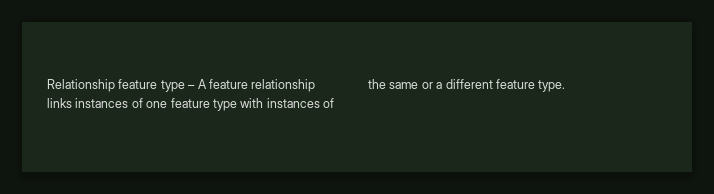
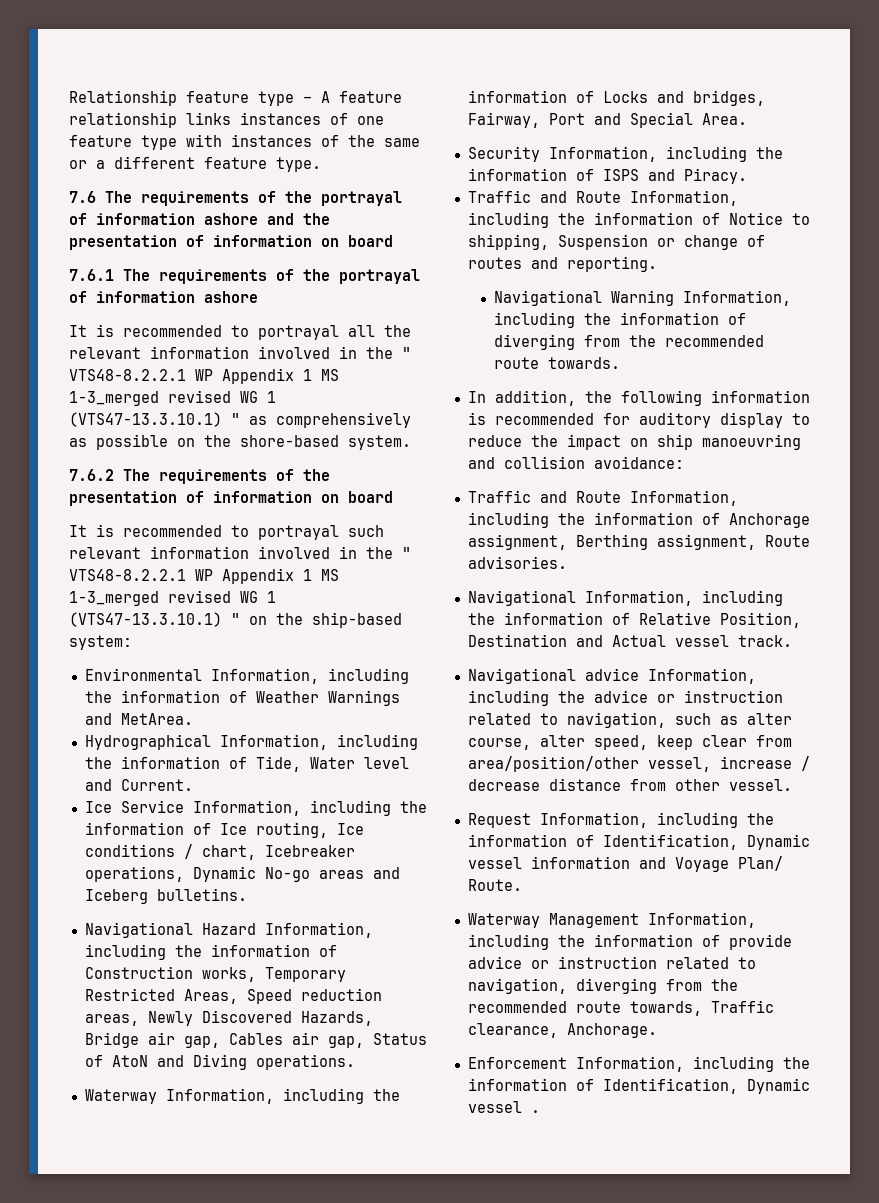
+ 7.6 The requirements of the portrayal of information ashore and the presentation of information on board
+ 7.6.1 The requirements of the portrayal of information ashore
+ It is recommended to portrayal all the relevant information involved in the " VTS48-8.2.2.1 WP Appendix 1 MS 1-3_merged revised WG 1 (VTS47-13.3.10.1) " as comprehensively as possible on the shore-based system.
+ 7.6.2 The requirements of the presentation of information on board
+ It is recommended to portrayal such relevant information involved in the " VTS48-8.2.2.1 WP Appendix 1 MS 1-3_merged revised WG 1 (VTS47-13.3.10.1) " on the ship-based system:
+ Environmental Information, including the information of Weather Warnings and MetArea.
+ Hydrographical Information, including the information of Tide, Water level and Current.
+ Ice Service Information, including the information of Ice routing, Ice conditions / chart, Icebreaker operations, Dynamic No-go areas and Iceberg bulletins.
+ Navigational Hazard Information, including the information of Construction works, Temporary Restricted Areas, Speed reduction areas, Newly Discovered Hazards, Bridge air gap, Cables air gap, Status of AtoN and Diving operations.
+ Waterway Information, including the information of Locks and bridges, Fairway, Port and Special Area.
+ Security Information, including the information of ISPS and Piracy.
+ Traffic and Route Information, including the information of Notice to shipping, Suspension or change of routes and reporting.
+ Navigational Warning Information, including the information of diverging from the recommended route towards.
+ In addition, the following information is recommended for auditory display to reduce the impact on ship manoeuvring and collision avoidance:
+ Traffic and Route Information, including the information of Anchorage assignment, Berthing assignment, Route advisories.
+ Navigational Information, including the information of Relative Position, Destination and Actual vessel track.
+ Navigational advice Information, including the advice or instruction related to navigation, such as alter course, alter speed, keep clear from area/position/other vessel, increase / decrease distance from other vessel.
+ Request Information, including the information of Identification, Dynamic vessel information and Voyage Plan/ Route.
+ Waterway Management Information, including the information of provide advice or instruction related to navigation, diverging from the recommended route towards, Traffic clearance, Anchorage.
+ Enforcement Information, including the information of Identification, Dynamic vessel .

